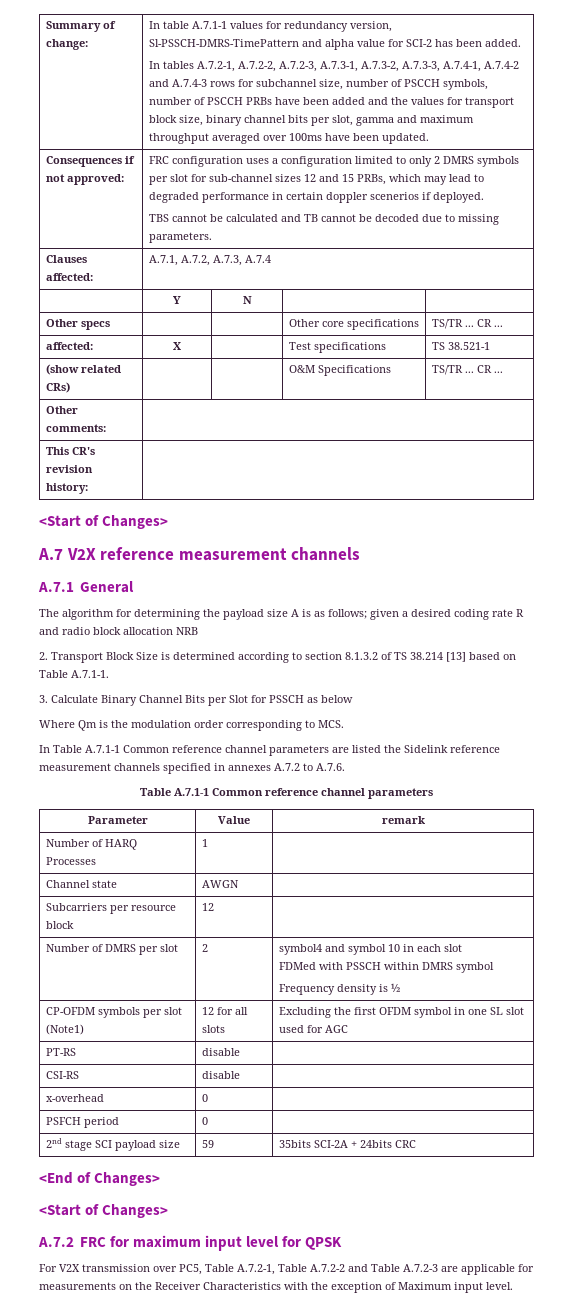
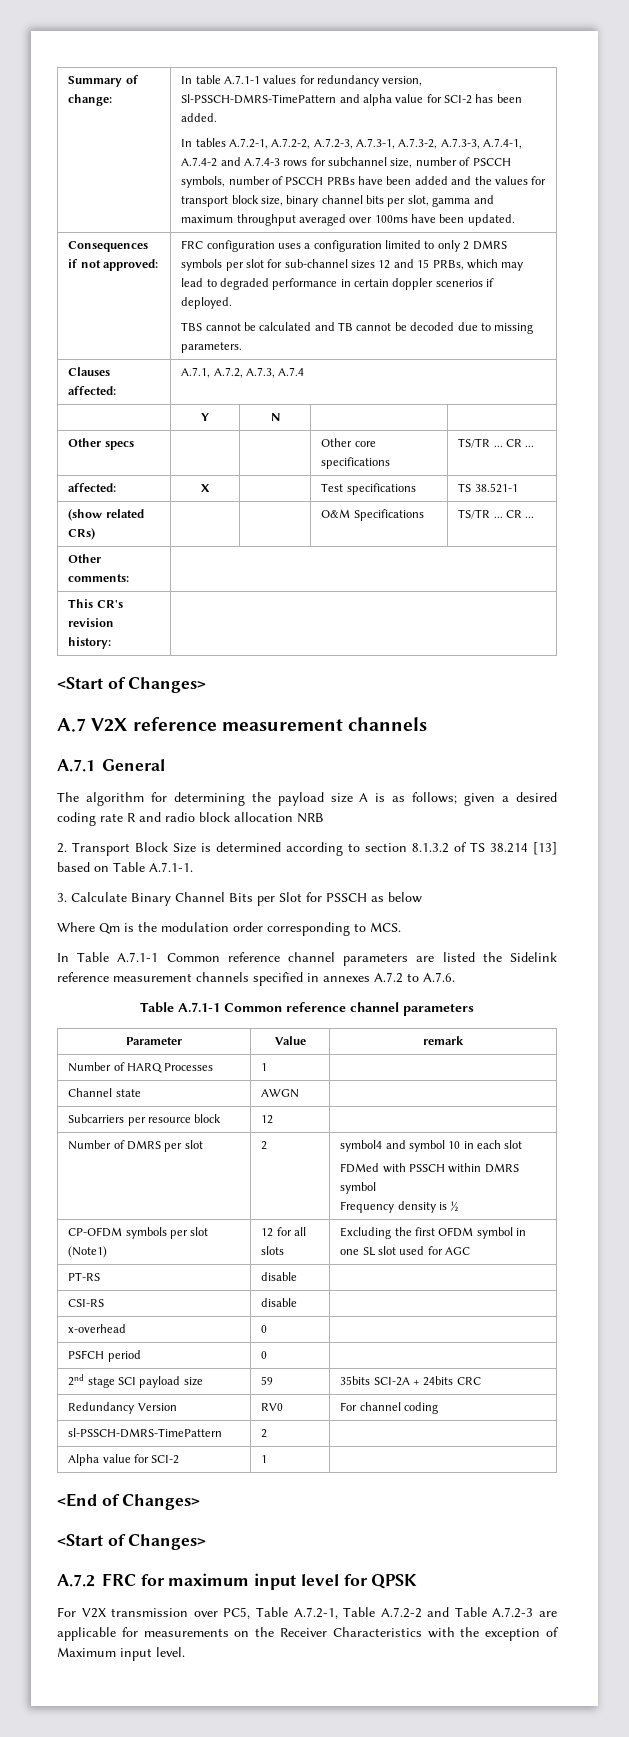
+ Redundancy Version | RV0 | For channel coding
+ sl-PSSCH-DMRS-TimePattern | 2 |
+ Alpha value for SCI-2 | 1 |

